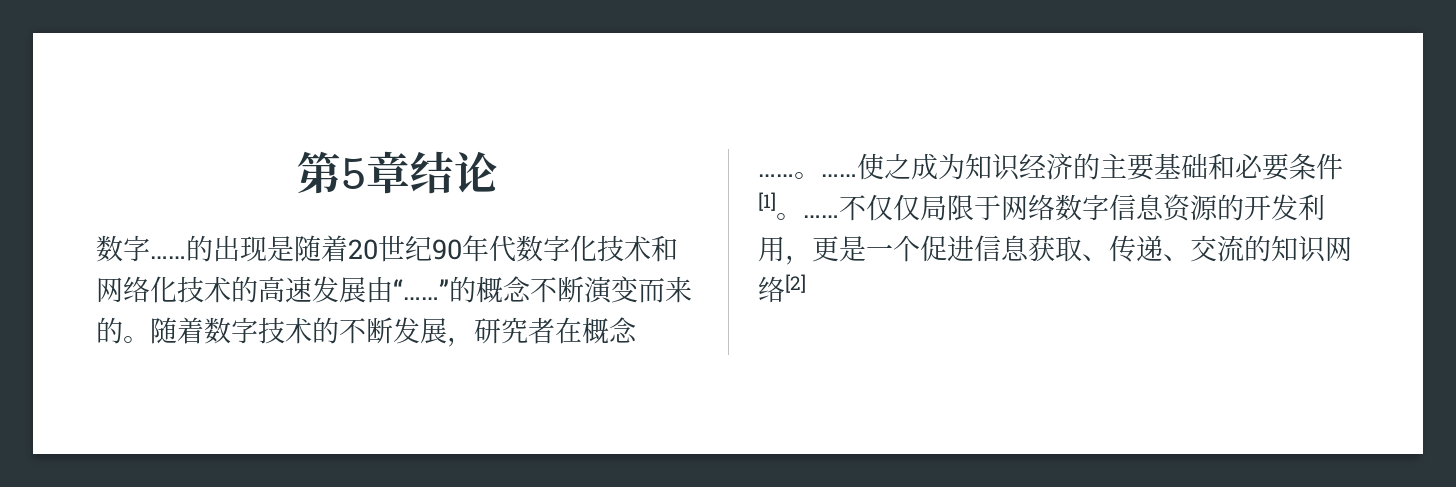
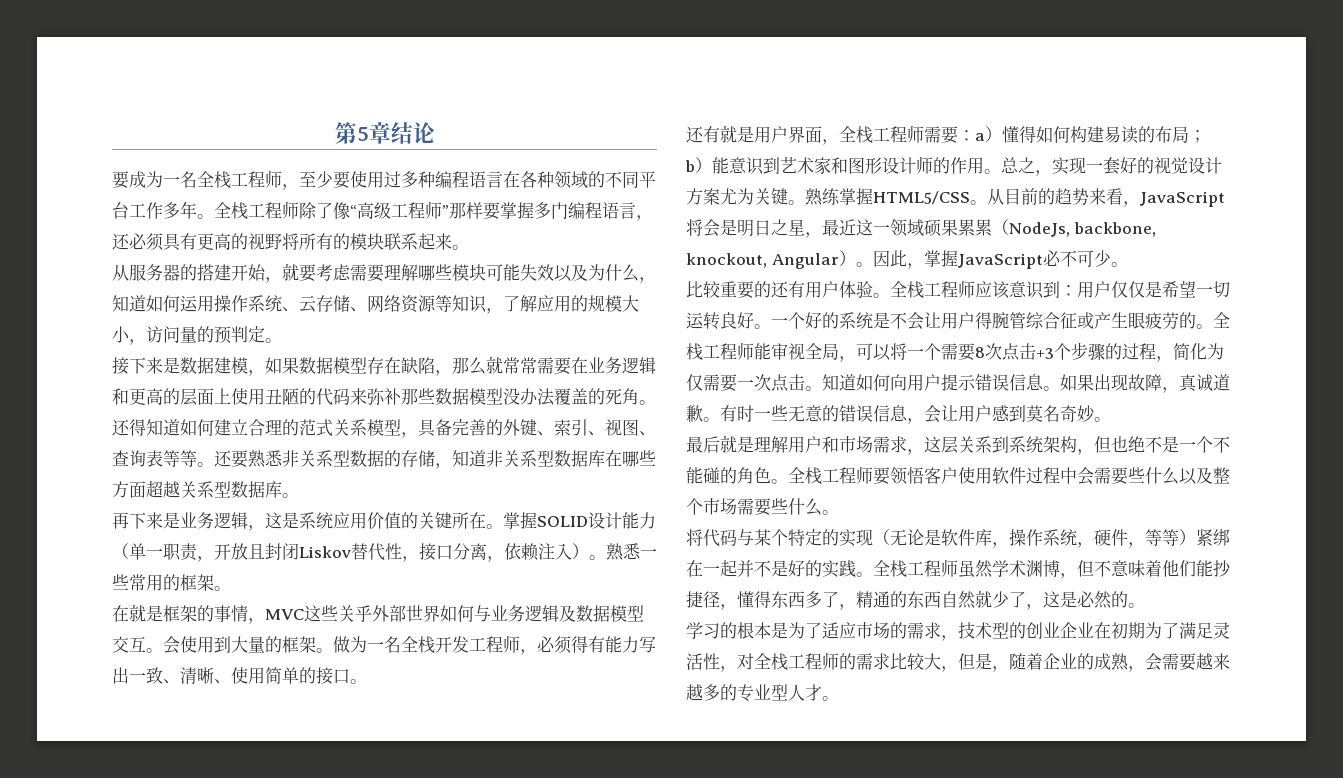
- 数字……的出现是随着20世纪90年代数字化技术和网络化技术的高速发展由“……”的概念不断演变而来的。随着数字技术的不断发展，研究者在概念……。……使之成为知识经济的主要基础和必要条件[1]。……不仅仅局限于网络数字信息资源的开发利用，更是一个促进信息获取、传递、交流的知识网络[2]
+ 要成为一名全栈工程师，至少要使用过多种编程语言在各种领域的不同平台工作多年。全栈工程师除了像“高级工程师”那样要掌握多门编程语言，还必须具有更高的视野将所有的模块联系起来。
+ 从服务器的搭建开始，就要考虑需要理解哪些模块可能失效以及为什么，知道如何运用操作系统、云存储、网络资源等知识，了解应用的规模大小，访问量的预判定。
+ 接下来是数据建模，如果数据模型存在缺陷，那么就常常需要在业务逻辑和更高的层面上使用丑陋的代码来弥补那些数据模型没办法覆盖的死角。还得知道如何建立合理的范式关系模型，具备完善的外键、索引、视图、查询表等等。还要熟悉非关系型数据的存储，知道非关系型数据库在哪些方面超越关系型数据库。
+ 再下来是业务逻辑，这是系统应用价值的关键所在。掌握SOLID设计能力（单一职责，开放且封闭Liskov替代性，接口分离，依赖注入）。熟悉一些常用的框架。
+ 在就是框架的事情，MVC这些关乎外部世界如何与业务逻辑及数据模型交互。会使用到大量的框架。做为一名全栈开发工程师，必须得有能力写出一致、清晰、使用简单的接口。
+ 还有就是用户界面，全栈工程师需要：a）懂得如何构建易读的布局；b）能意识到艺术家和图形设计师的作用。总之，实现一套好的视觉设计方案尤为关键。熟练掌握HTML5/CSS。从目前的趋势来看，JavaScript将会是明日之星，最近这一领域硕果累累（NodeJs, backbone, knockout, Angular）。因此，掌握JavaScript必不可少。
+ 比较重要的还有用户体验。全栈工程师应该意识到：用户仅仅是希望一切运转良好。一个好的系统是不会让用户得腕管综合征或产生眼疲劳的。全栈工程师能审视全局，可以将一个需要8次点击+3个步骤的过程，简化为仅需要一次点击。知道如何向用户提示错误信息。如果出现故障，真诚道歉。有时一些无意的错误信息，会让用户感到莫名奇妙。
+ 最后就是理解用户和市场需求，这层关系到系统架构，但也绝不是一个不能碰的角色。全栈工程师要领悟客户使用软件过程中会需要些什么以及整个市场需要些什么。
+ 将代码与某个特定的实现（无论是软件库，操作系统，硬件，等等）紧绑在一起并不是好的实践。全栈工程师虽然学术渊博，但不意味着他们能抄捷径，懂得东西多了，精通的东西自然就少了，这是必然的。
+ 学习的根本是为了适应市场的需求，技术型的创业企业在初期为了满足灵活性，对全栈工程师的需求比较大，但是，随着企业的成熟，会需要越来越多的专业型人才。

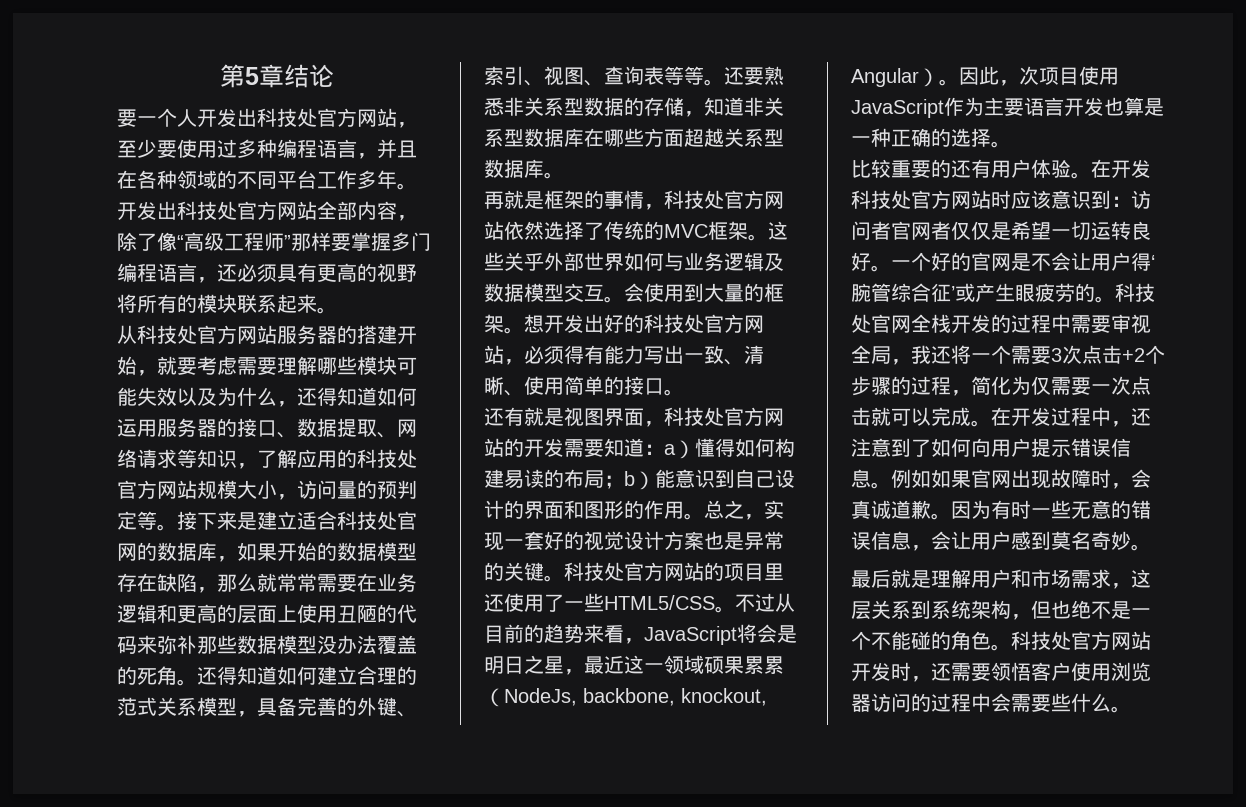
- 要成为一名全栈工程师，至少要使用过多种编程语言在各种领域的不同平台工作多年。
+ 要一个人开发出科技处官方网站，至少要使用过多种编程语言，并且在各种领域的不同平台工作多年。
- 全栈工程师除了像“高级工程师”那样要掌握多门编程语言，还必须具有更高的视野将所有的模块联系起来。
+ 开发出科技处官方网站全部内容，除了像“高级工程师”那样要掌握多门编程语言，还必须具有更高的视野将所有的模块联系起来。
- 从服务器的搭建开始，就要考虑需要理解哪些模块可能失效以及为什么，知道如何运用操作系统、云存储、网络资源等知识，了解应用的规模大小，访问量的预判定。
- 接下来是数据建模，如果数据模型存在缺陷，那么就常常需要在业务逻辑和更高的层面上使用丑陋的代码来弥补那些数据模型没办法覆盖的死角。
+ 从科技处官方网站服务器的搭建开始，就要考虑需要理解哪些模块可能失效以及为什么，还得知道如何运用服务器的接口、数据提取、网络请求等知识，了解应用的科技处官方网站规模大小，访问量的预判定等。接下来是建立适合科技处官网的数据库，如果开始的数据模型存在缺陷，那么就常常需要在业务逻辑和更高的层面上使用丑陋的代码来弥补那些数据模型没办法覆盖的死角。
- 再下来是业务逻辑，这是系统应用价值的关键所在。掌握SOLID设计能力（单一职责，开放且封闭Liskov替代性，接口分离，依赖注入）。熟悉一些常用的框架。
- 在就是框架的事情，MVC这些关乎外部世界如何与业务逻辑及数据模型交互。
+ 再就是框架的事情，科技处官方网站依然选择了传统的MVC框架。这些关乎外部世界如何与业务逻辑及数据模型交互。
- 做为一名全栈开发工程师，必须得有能力写出一致、清晰、使用简单的接口。
+ 想开发出好的科技处官方网站，必须得有能力写出一致、清晰、使用简单的接口。
- 还有就是用户界面，全栈工程师需要：a）懂得如何构建易读的布局；b）能意识到艺术家和图形设计师的作用。
+ 还有就是视图界面，科技处官方网站的开发需要知道：a）懂得如何构建易读的布局；b）能意识到自己设计的界面和图形的作用。
- 总之，实现一套好的视觉设计方案尤为关键。熟练掌握HTML5/CSS。从目前的趋势来看，JavaScript将会是明日之星，最近这一领域硕果累累（NodeJs, backbone, knockout, Angular）。
+ 总之，实现一套好的视觉设计方案也是异常的关键。科技处官方网站的项目里还使用了一些HTML5/CSS。不过从目前的趋势来看，JavaScript将会是明日之星，最近这一领域硕果累累（NodeJs, backbone, knockout, Angular）。
- 因此，掌握JavaScript必不可少。
+ 因此，次项目使用JavaScript作为主要语言开发也算是一种正确的选择。
- 全栈工程师应该意识到：用户仅仅是希望一切运转良好。
+ 在开发科技处官方网站时应该意识到：访问者官网者仅仅是希望一切运转良好。
- 一个好的系统是不会让用户得腕管综合征或产生眼疲劳的。
+ 一个好的官网是不会让用户得‘腕管综合征’或产生眼疲劳的。
- 全栈工程师能审视全局，可以将一个需要8次点击+3个步骤的过程，简化为仅需要一次点击。知道如何向用户提示错误信息。
+ 科技处官网全栈开发的过程中需要审视全局，我还将一个需要3次点击+2个步骤的过程，简化为仅需要一次点击就可以完成。在开发过程中，还注意到了如何向用户提示错误信息。
- 如果出现故障，真诚道歉。
+ 例如如果官网出现故障时，会真诚道歉。
- 有时一些无意的错误信息，会让用户感到莫名奇妙。
+ 因为有时一些无意的错误信息，会让用户感到莫名奇妙。
- 全栈工程师要领悟客户使用软件过程中会需要些什么以及整个市场需要些什么。
- 将代码与某个特定的实现（无论是软件库，操作系统，硬件，等等）紧绑在一起并不是好的实践。全栈工程师虽然学术渊博，但不意味着他们能抄捷径，懂得东西多了，精通的东西自然就少了，这是必然的。
- 学习的根本是为了适应市场的需求，技术型的创业企业在初期为了满足灵活性，对全栈工程师的需求比较大，但是，随着企业的成熟，会需要越来越多的专业型人才。
+ 科技处官方网站开发时，还需要领悟客户使用浏览器访问的过程中会需要些什么。

